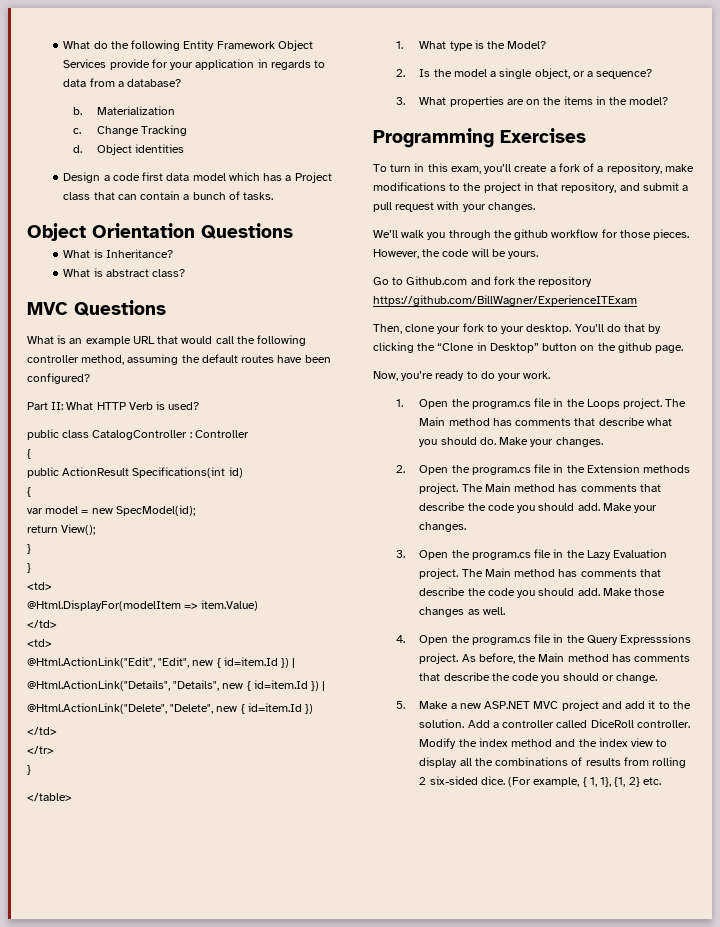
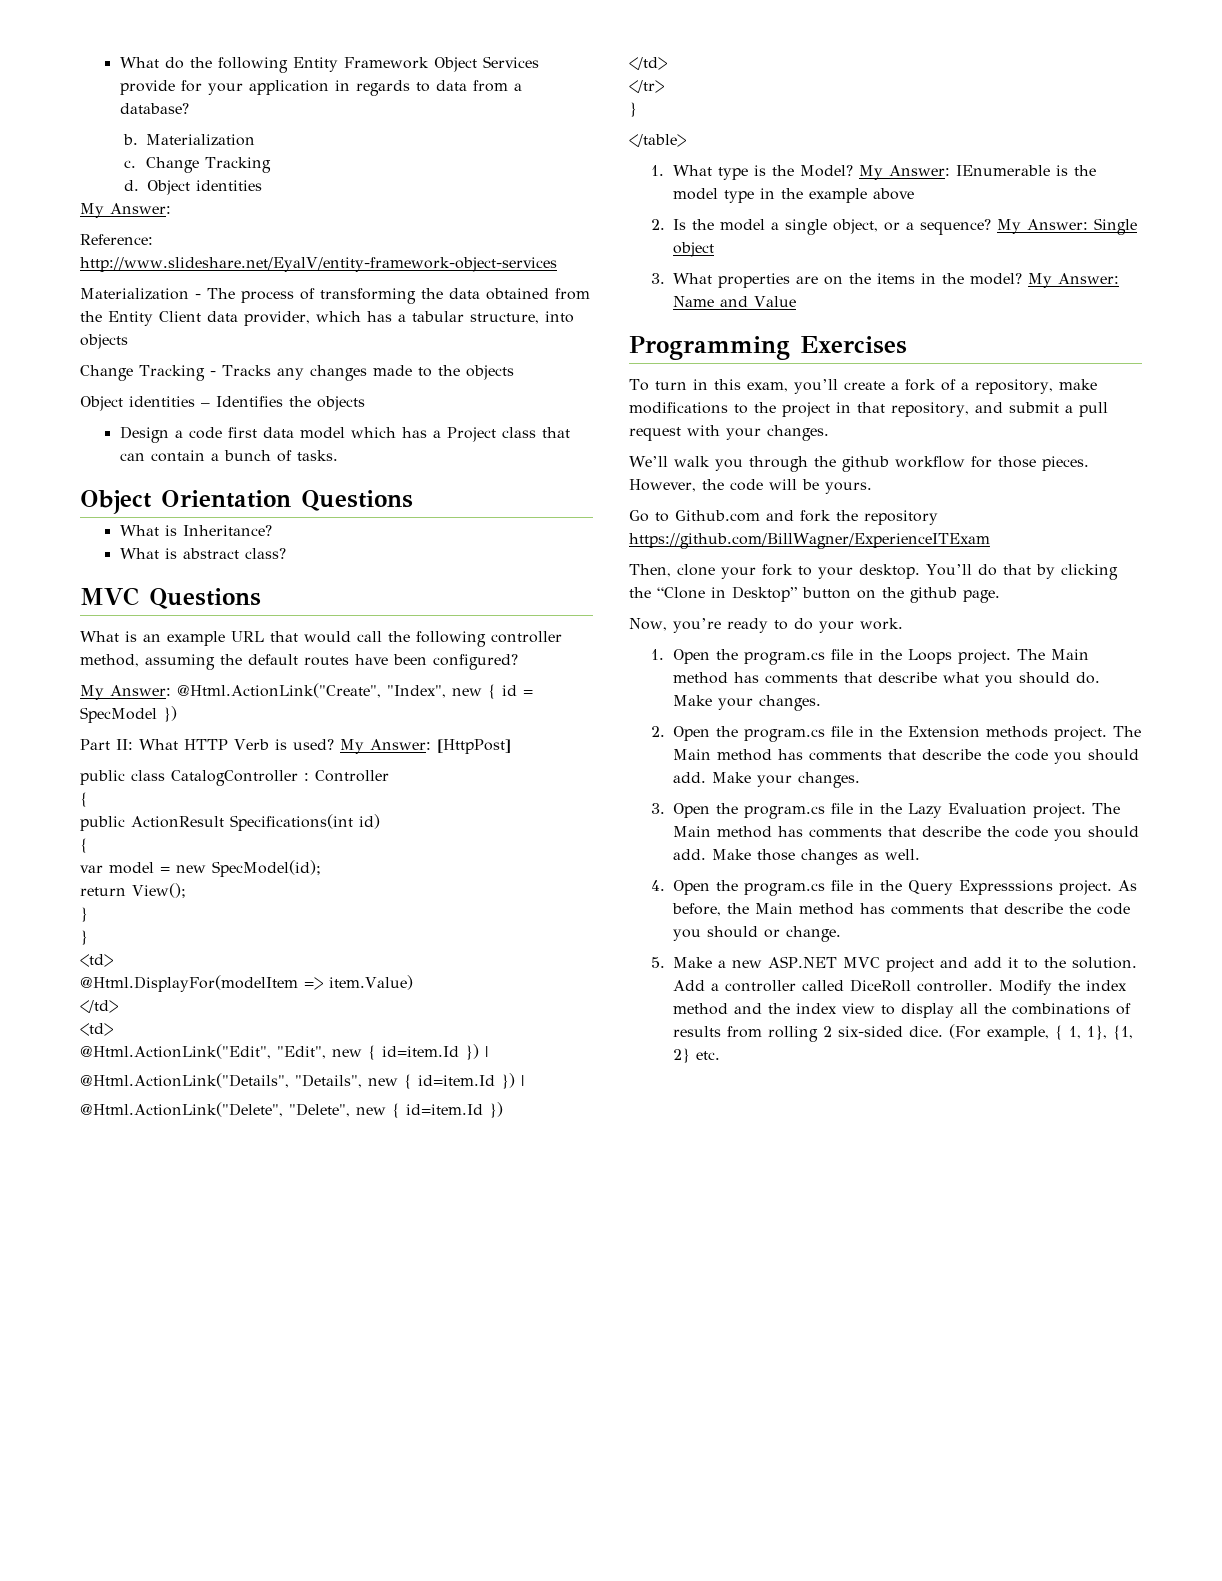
  d. Object identities
+ My Answer:
+ Reference: http://www.slideshare.net/EyalV/entity-framework-object-services
+ Materialization - The process of transforming the data obtained from the Entity Client data provider, which has a tabular structure, into objects
+ Change Tracking - Tracks any changes made to the objects
+ Object identities – Identifies the objects
+ My Answer: @Html.ActionLink("Create", "Index", new { id = SpecModel })
+ My Answer: [HttpPost]
+ My Answer: IEnumerable is the model type in the example above
+ My Answer: Single object
+ My Answer: Name and Value

